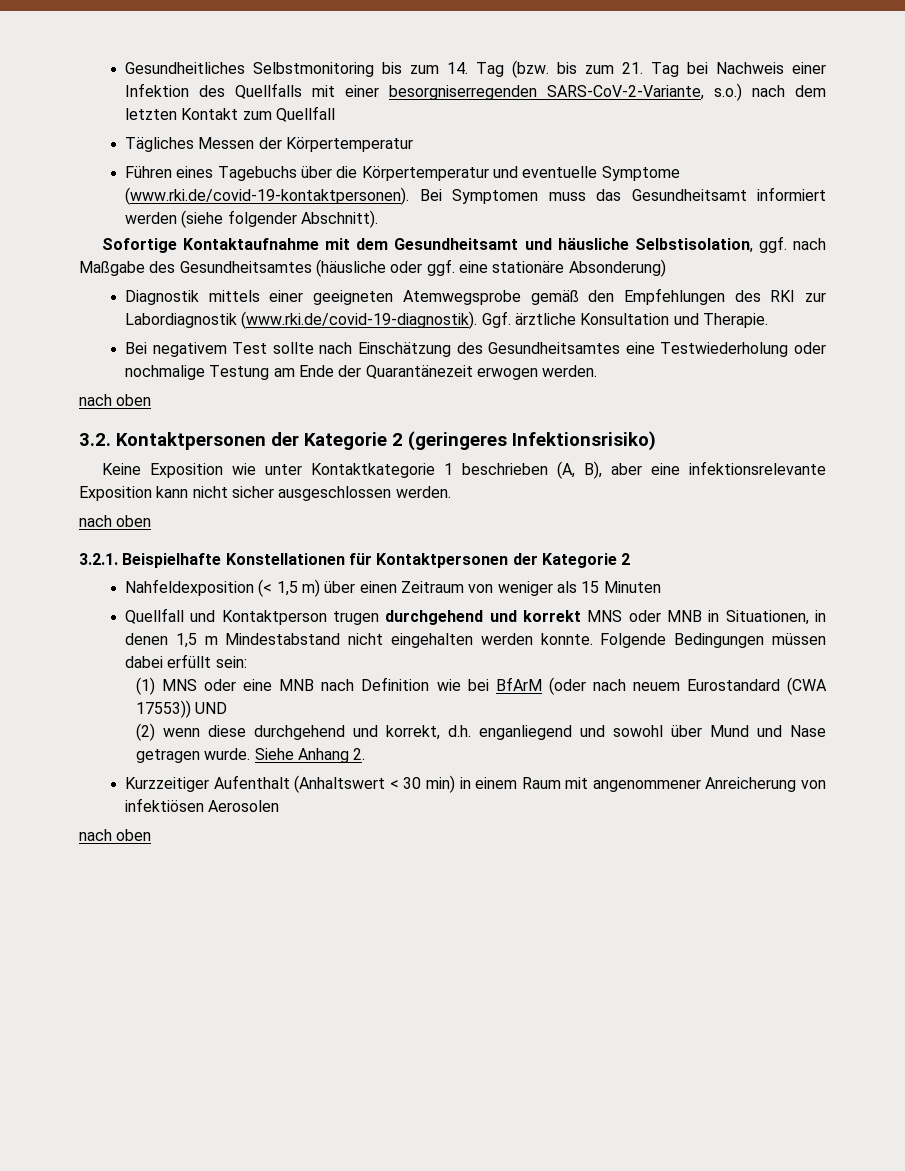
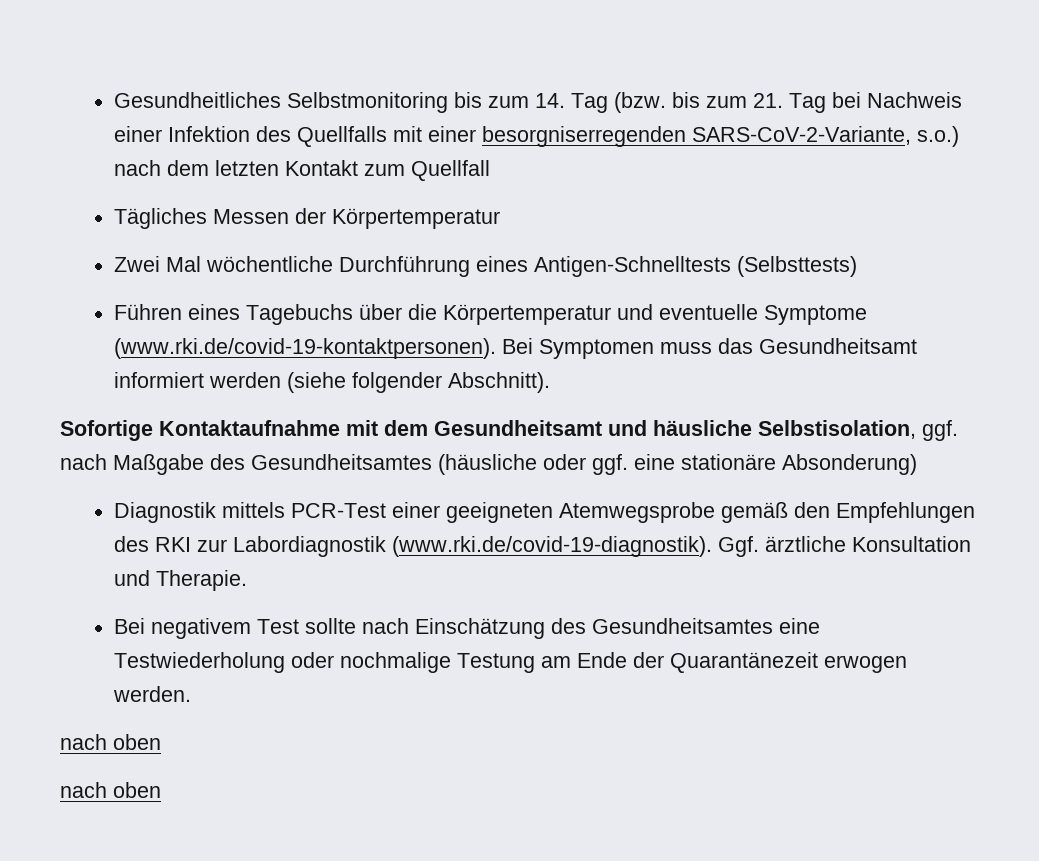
+ Zwei Mal wöchentliche Durchführung eines Antigen-Schnelltests (Selbsttests)
- Diagnostik mittels einer geeigneten Atemwegsprobe gemäß den Empfehlungen des RKI zur Labordiagnostik (www.rki.de/covid-19-diagnostik). Ggf. ärztliche Konsultation und Therapie.
+ Diagnostik mittels PCR-Test einer geeigneten Atemwegsprobe gemäß den Empfehlungen des RKI zur Labordiagnostik (www.rki.de/covid-19-diagnostik). Ggf. ärztliche Konsultation und Therapie.
- 3.2. Kontaktpersonen der Kategorie 2 (geringeres Infektionsrisiko)
- Keine Exposition wie unter Kontaktkategorie 1 beschrieben (A, B), aber eine infektionsrelevante Exposition kann nicht sicher ausgeschlossen werden.
- nach oben
- 3.2.1. Beispielhafte Konstellationen für Kontaktpersonen der Kategorie 2
- Nahfeldexposition (< 1,5 m) über einen Zeitraum von weniger als 15 Minuten
- Quellfall und Kontaktperson trugen durchgehend und korrekt MNS oder MNB in Situationen, in denen 1,5 m Mindestabstand nicht eingehalten werden konnte. Folgende Bedingungen müssen dabei erfüllt sein:
- (1) MNS oder eine MNB nach Definition wie bei BfArM (oder nach neuem Eurostandard (CWA 17553)) UND
- (2) wenn diese durchgehend und korrekt, d.h. enganliegend und sowohl über Mund und Nase getragen wurde. Siehe Anhang 2.
- Kurzzeitiger Aufenthalt (Anhaltswert < 30 min) in einem Raum mit angenommener Anreicherung von infektiösen Aerosolen

